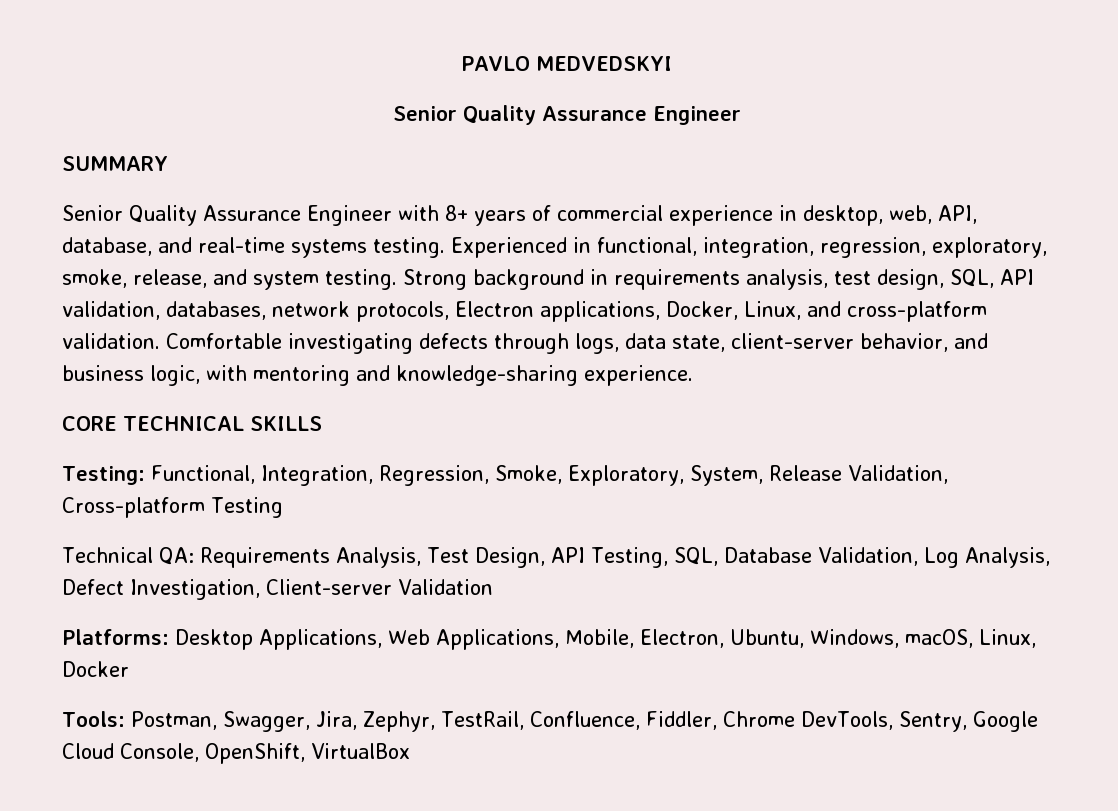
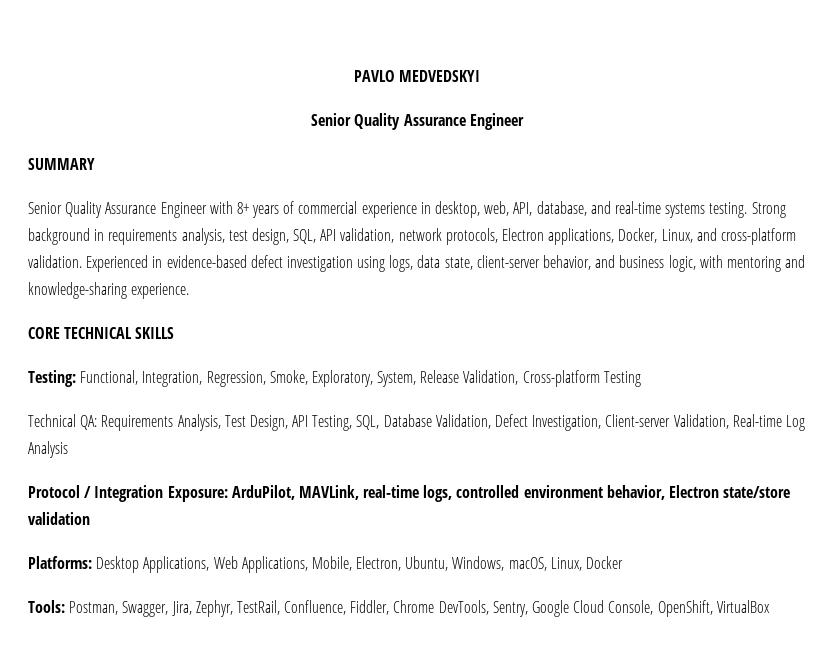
- Experienced in functional, integration, regression, exploratory, smoke, release, and system testing.
- Strong background in requirements analysis, test design, SQL, API validation, databases, network protocols, Electron applications, Docker, Linux, and cross-platform validation.
+ Strong background in requirements analysis, test design, SQL, API validation, network protocols, Electron applications, Docker, Linux, and cross-platform validation.
- Comfortable investigating defects through logs, data state, client-server behavior, and business logic, with mentoring and knowledge-sharing experience.
+ Experienced in evidence-based defect investigation using logs, data state, client-server behavior, and business logic, with mentoring and knowledge-sharing experience.
- Technical QA: Requirements Analysis, Test Design, API Testing, SQL, Database Validation, Log Analysis, Defect Investigation, Client-server Validation
+ Technical QA: Requirements Analysis, Test Design, API Testing, SQL, Database Validation, Defect Investigation, Client-server Validation, Real-time Log Analysis
+ Protocol / Integration Exposure: ArduPilot, MAVLink, real-time logs, controlled environment behavior, Electron state/store validation

